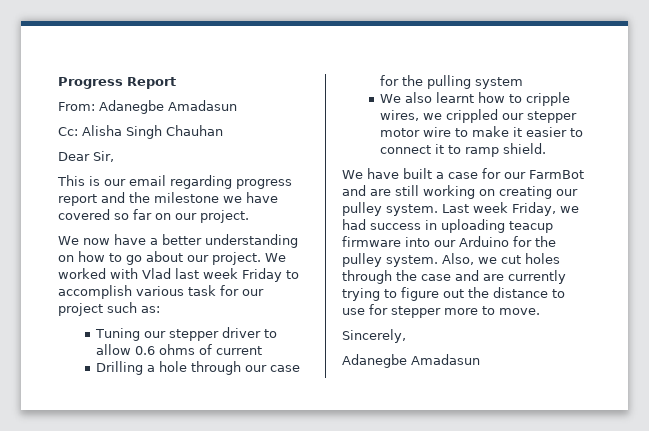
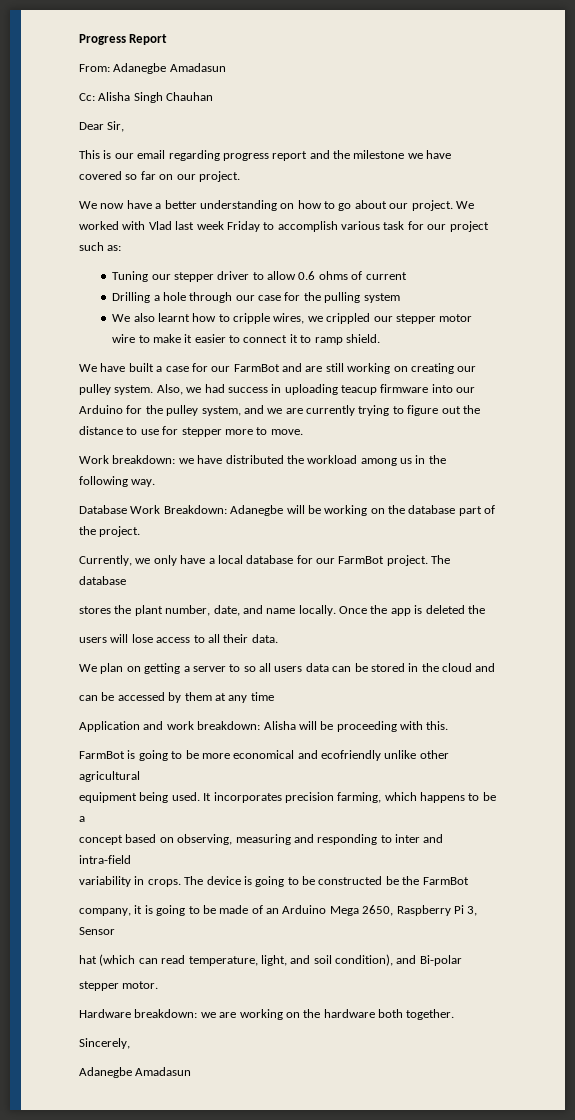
- Last week Friday, we had success in uploading teacup firmware into our Arduino for the pulley system. Also, we cut holes through the case and are currently trying to figure out the distance to use for stepper more to move.
+ Also, we had success in uploading teacup firmware into our Arduino for the pulley system, and we are currently trying to figure out the distance to use for stepper more to move.
+ Work breakdown: we have distributed the workload among us in the following way.
+ Database Work Breakdown: Adanegbe will be working on the database part of the project.
+ Currently, we only have a local database for our FarmBot project. The database
+ stores the plant number, date, and name locally. Once the app is deleted the
+ users will lose access to all their data.
+ We plan on getting a server to so all users data can be stored in the cloud and
+ can be accessed by them at any time
+ Application and work breakdown: Alisha will be proceeding with this.
+ FarmBot is going to be more economical and ecofriendly unlike other agricultural
+ equipment being used. It incorporates precision farming, which happens to be a
+ concept based on observing, measuring and responding to inter and intra-field
+ variability in crops. The device is going to be constructed be the FarmBot
+ company, it is going to be made of an Arduino Mega 2650, Raspberry Pi 3, Sensor
+ hat (which can read temperature, light, and soil condition), and Bi-polar
+ stepper motor.
+ Hardware breakdown: we are working on the hardware both together.

